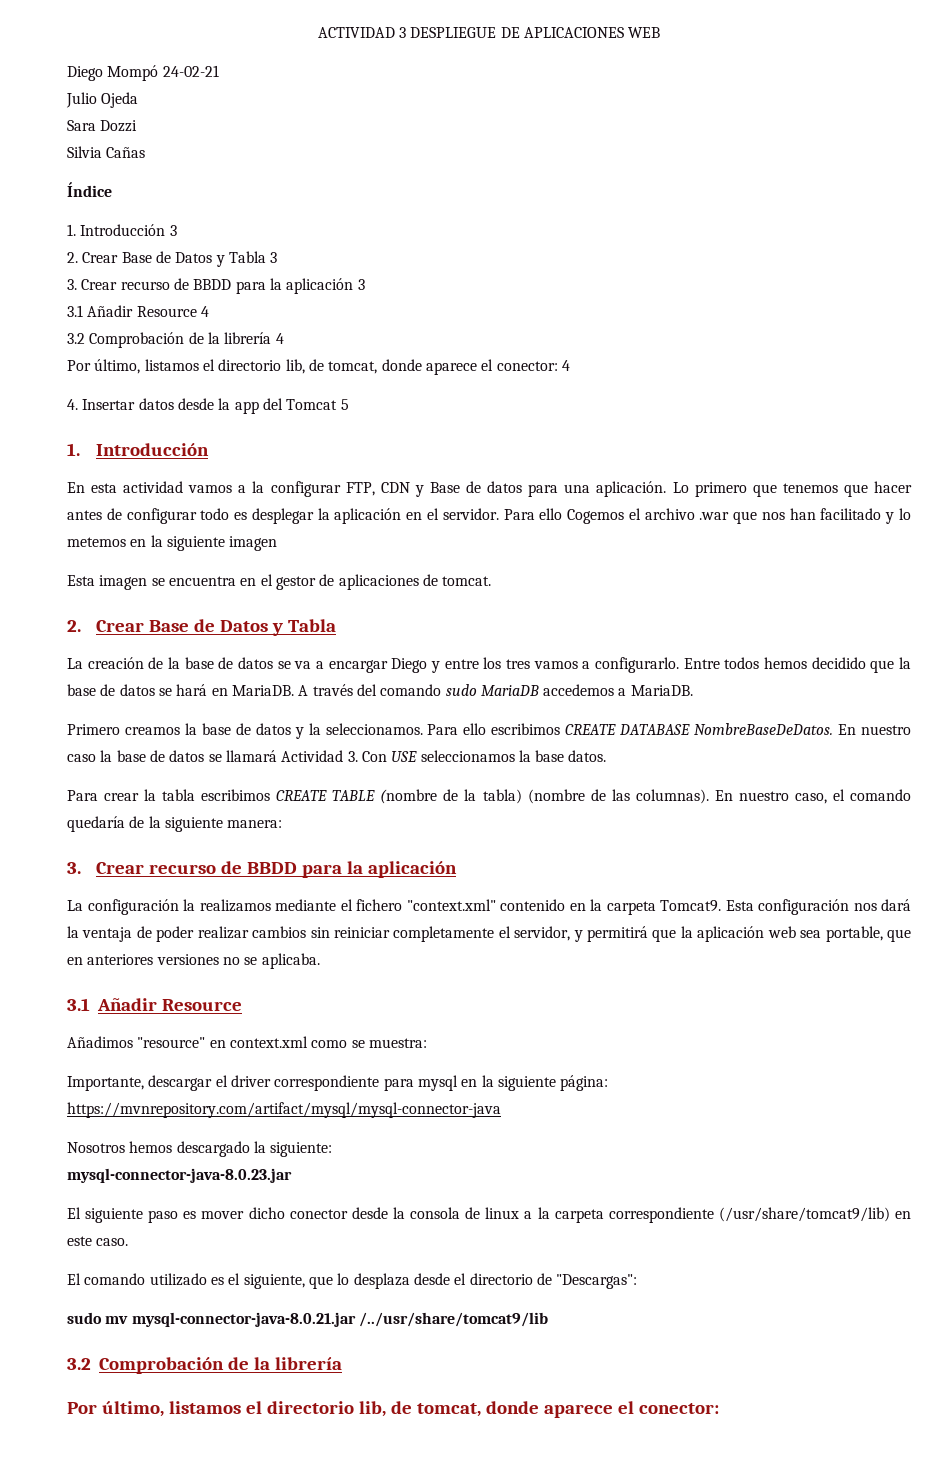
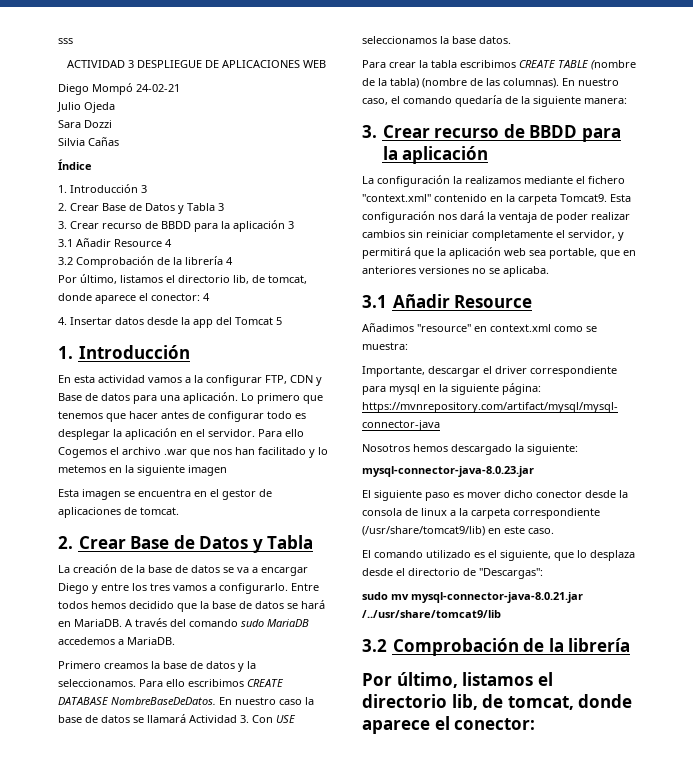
+ sss

